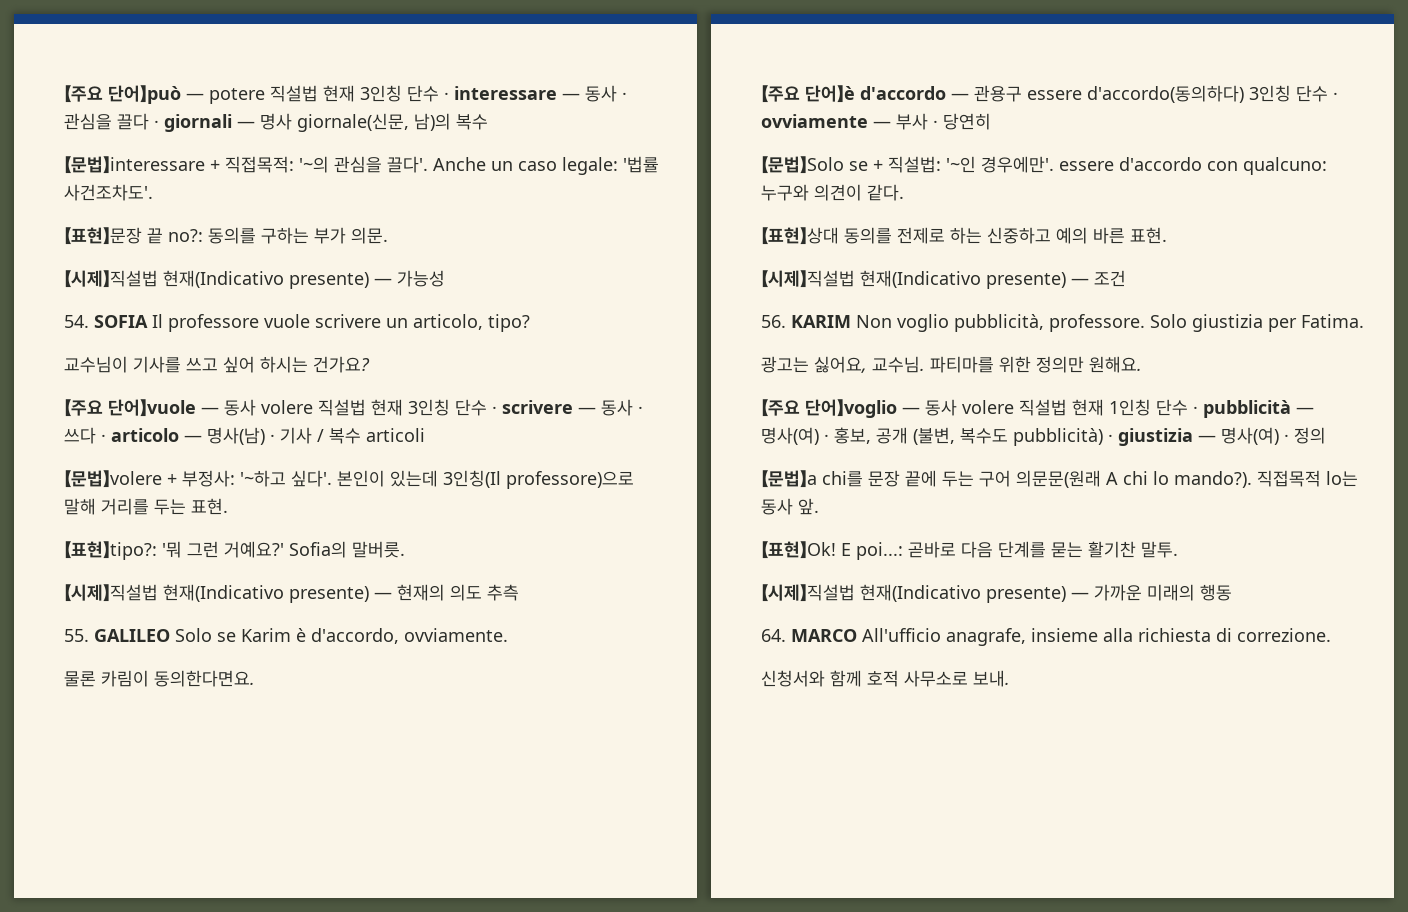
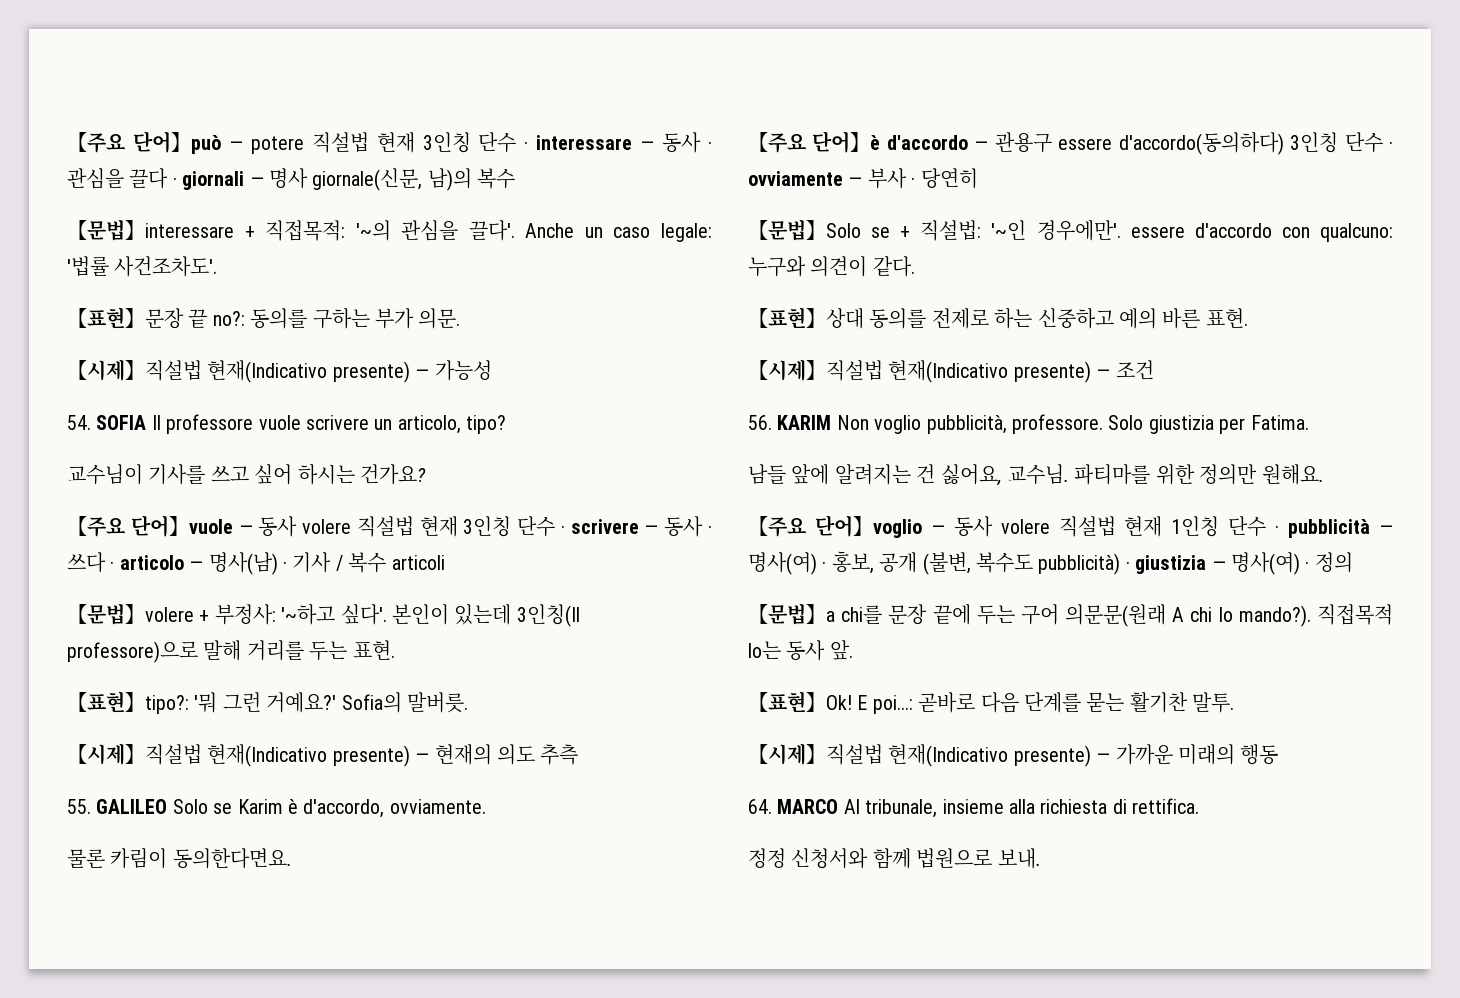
- 광고는 싫어요, 교수님.
+ 남들 앞에 알려지는 건 싫어요, 교수님.
- 64. MARCO All'ufficio anagrafe, insieme alla richiesta di correzione.
- 신청서와 함께 호적 사무소로 보내.
+ 64. MARCO Al tribunale, insieme alla richiesta di rettifica.
+ 정정 신청서와 함께 법원으로 보내.

